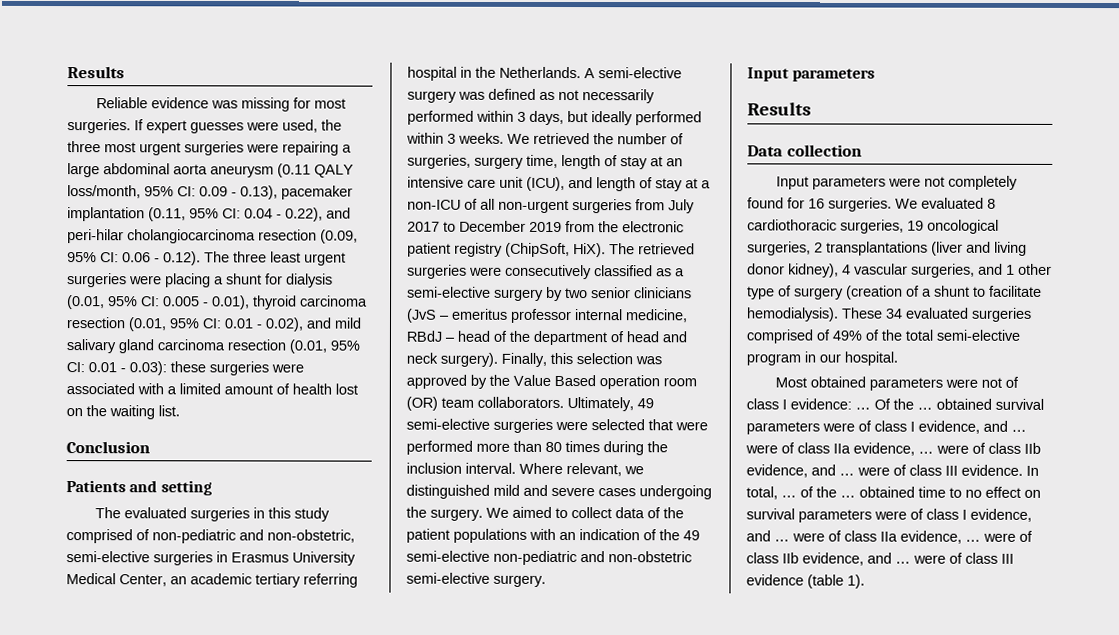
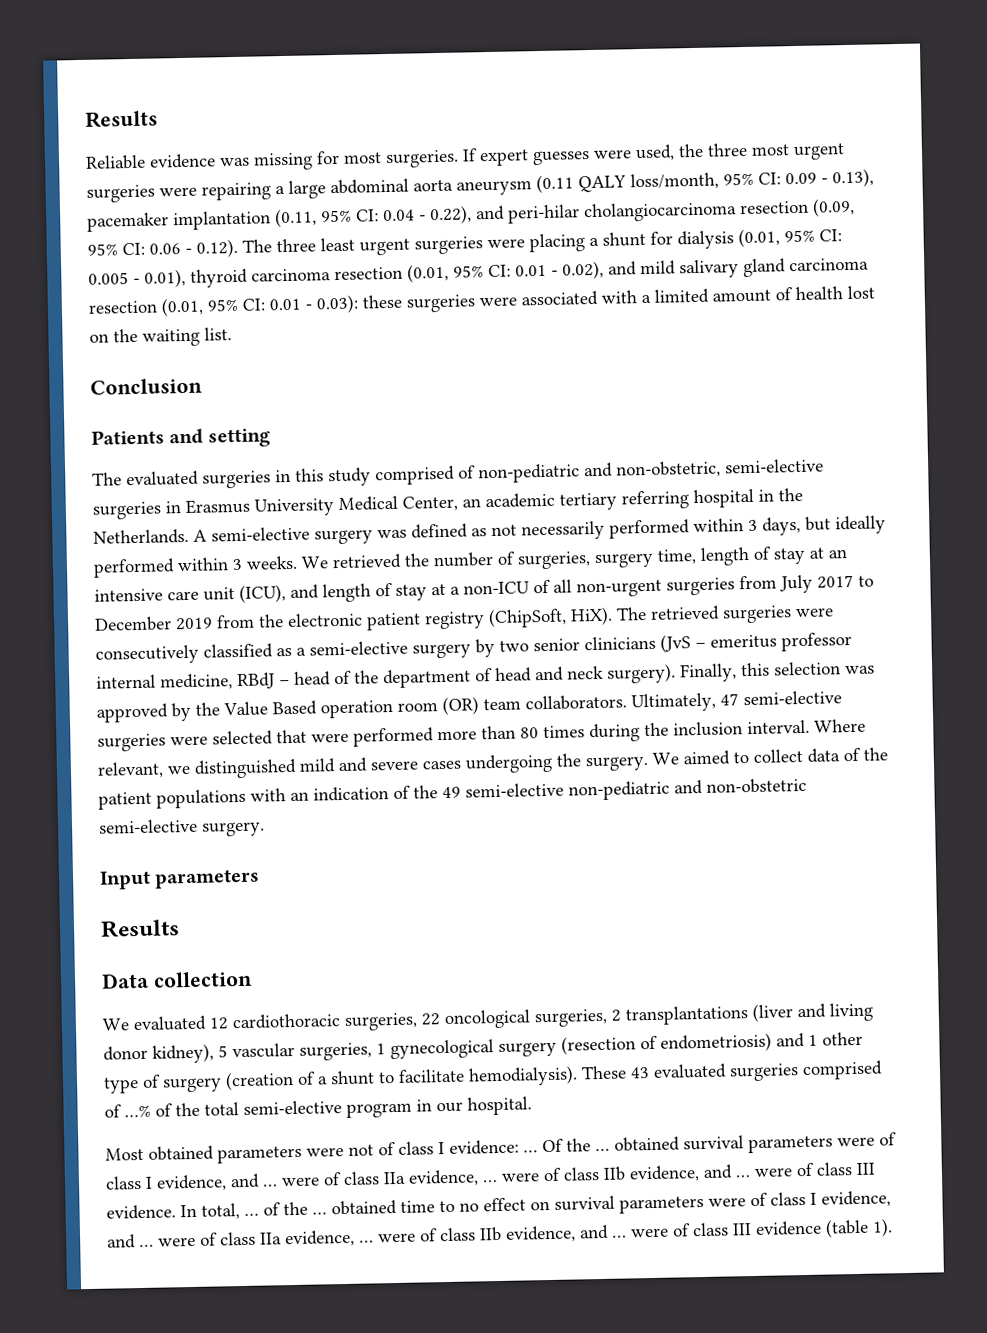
- Ultimately, 49 semi-elective surgeries were selected that were performed more than 80 times during the inclusion interval.
+ Ultimately, 47 semi-elective surgeries were selected that were performed more than 80 times during the inclusion interval.
- Input parameters were not completely found for 16 surgeries. We evaluated 8 cardiothoracic surgeries, 19 oncological surgeries, 2 transplantations (liver and living donor kidney), 4 vascular surgeries, and 1 other type of surgery (creation of a shunt to facilitate hemodialysis).
+ We evaluated 12 cardiothoracic surgeries, 22 oncological surgeries, 2 transplantations (liver and living donor kidney), 5 vascular surgeries, 1 gynecological surgery (resection of endometriosis) and 1 other type of surgery (creation of a shunt to facilitate hemodialysis).
- These 34 evaluated surgeries comprised of 49% of the total semi-elective program in our hospital.
+ These 43 evaluated surgeries comprised of …% of the total semi-elective program in our hospital.

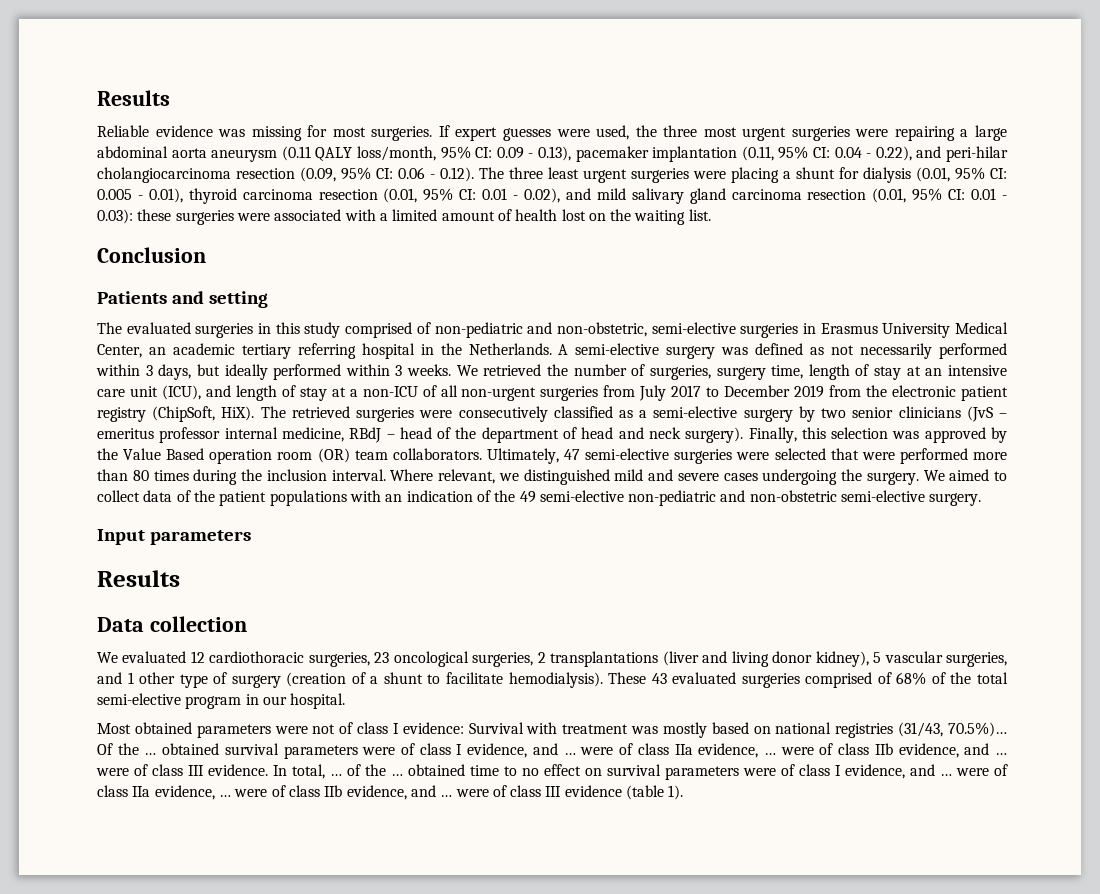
- We evaluated 12 cardiothoracic surgeries, 22 oncological surgeries, 2 transplantations (liver and living donor kidney), 5 vascular surgeries, 1 gynecological surgery (resection of endometriosis) and 1 other type of surgery (creation of a shunt to facilitate hemodialysis).
+ We evaluated 12 cardiothoracic surgeries, 23 oncological surgeries, 2 transplantations (liver and living donor kidney), 5 vascular surgeries, and 1 other type of surgery (creation of a shunt to facilitate hemodialysis).
- These 43 evaluated surgeries comprised of …% of the total semi-elective program in our hospital.
+ These 43 evaluated surgeries comprised of 68% of the total semi-elective program in our hospital.
- Most obtained parameters were not of class I evidence: …
+ Most obtained parameters were not of class I evidence: Survival with treatment was mostly based on national registries (31/43, 70.5%)…

